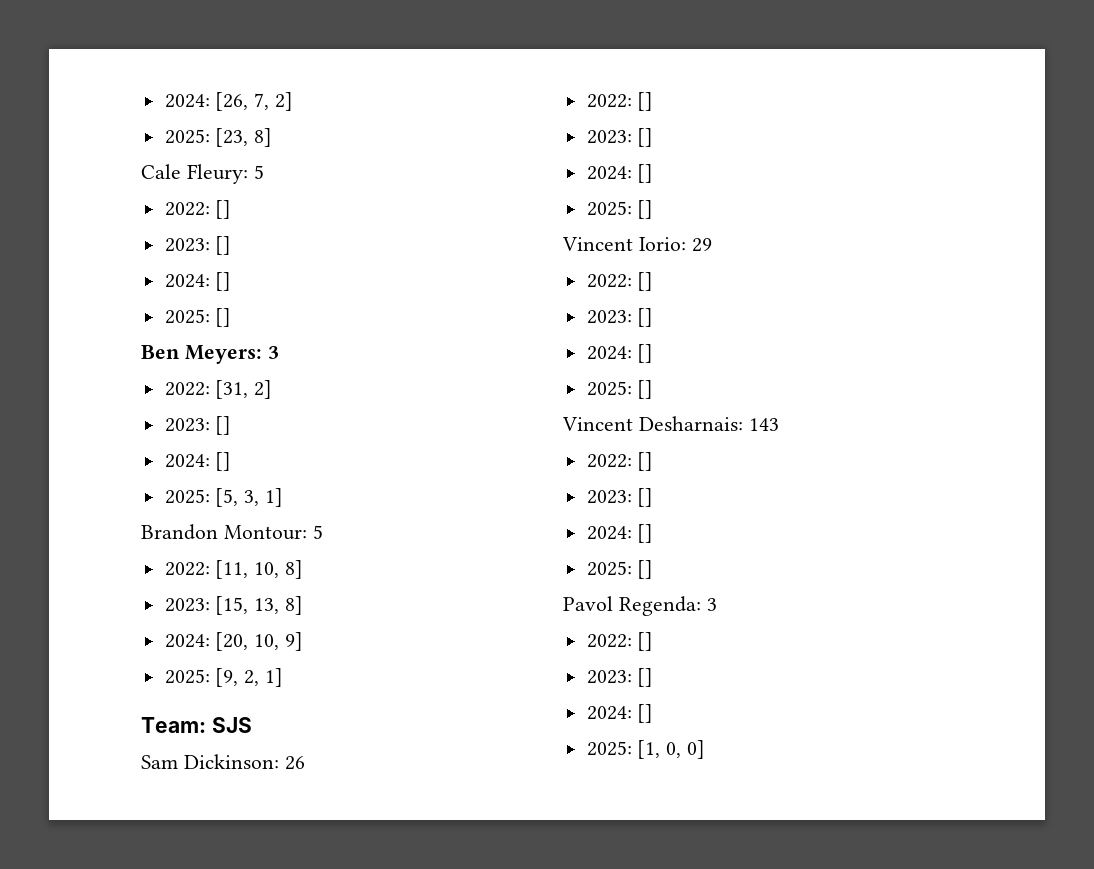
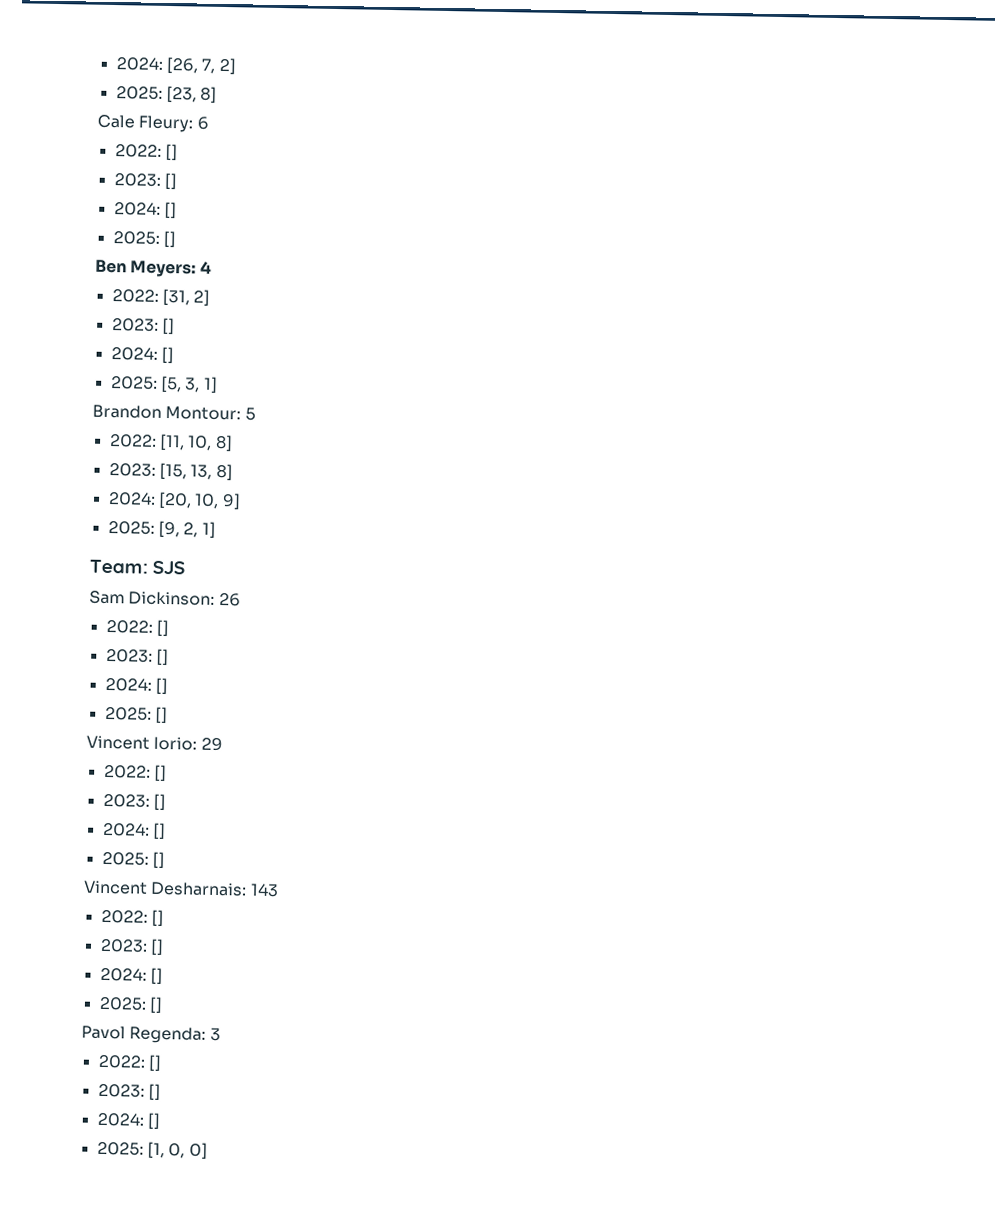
- Cale Fleury: 5
+ Cale Fleury: 6
- Ben Meyers: 3
+ Ben Meyers: 4

